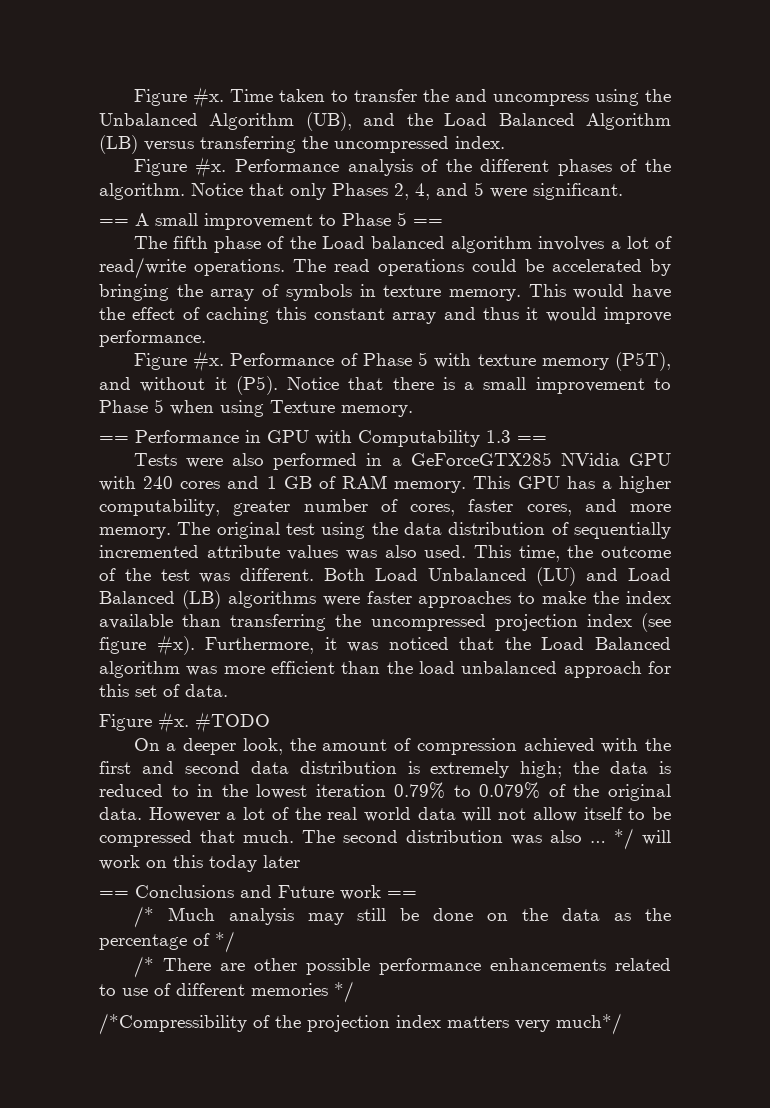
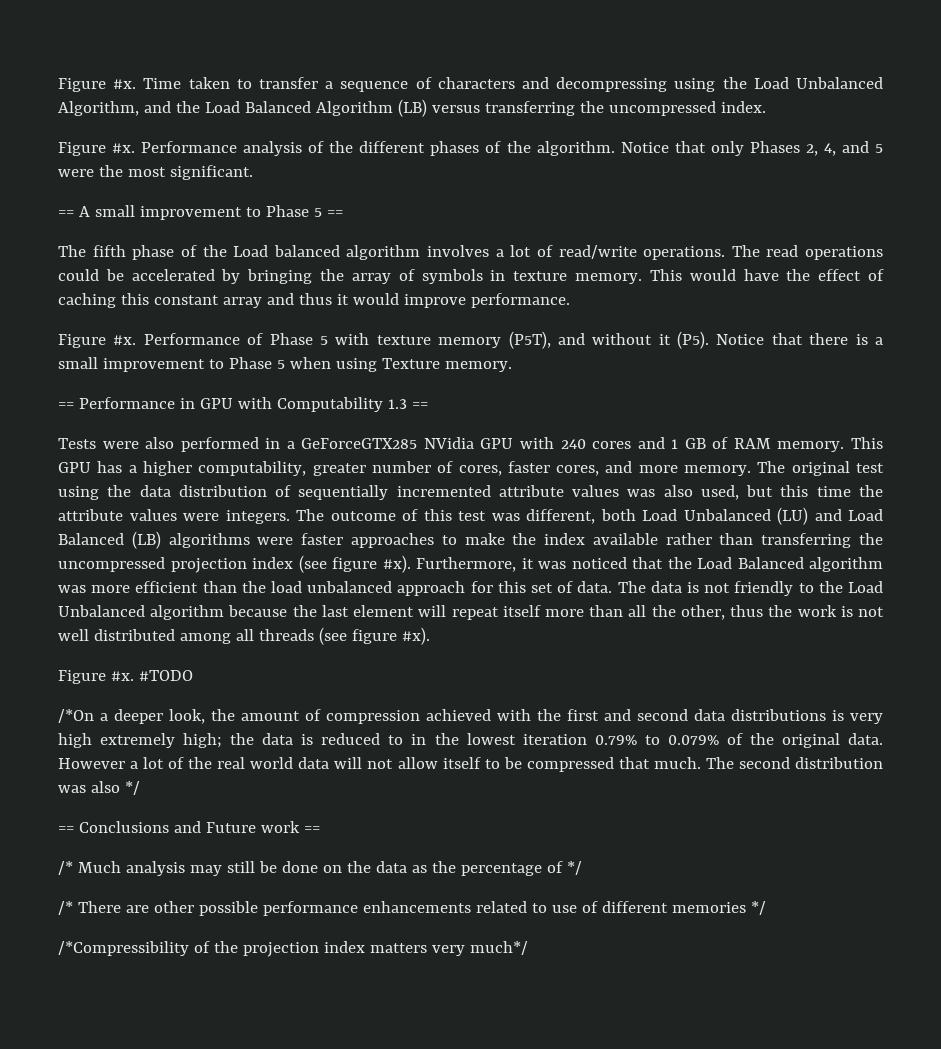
- Time taken to transfer the and uncompress using the Unbalanced Algorithm (UB), and the Load Balanced Algorithm (LB) versus transferring the uncompressed index.
+ Time taken to transfer a sequence of characters and decompressing using the Load Unbalanced Algorithm, and the Load Balanced Algorithm (LB) versus transferring the uncompressed index.
- Notice that only Phases 2, 4, and 5 were significant.
+ Notice that only Phases 2, 4, and 5 were the most significant.
- The original test using the data distribution of sequentially incremented attribute values was also used. This time, the outcome of the test was different. Both Load Unbalanced (LU) and Load Balanced (LB) algorithms were faster approaches to make the index available than transferring the uncompressed projection index (see figure #x).
+ The original test using the data distribution of sequentially incremented attribute values was also used, but this time the attribute values were integers. The outcome of this test was different, both Load Unbalanced (LU) and Load Balanced (LB) algorithms were faster approaches to make the index available rather than transferring the uncompressed projection index (see figure #x).
+ The data is not friendly to the Load Unbalanced algorithm because the last element will repeat itself more than all the other, thus the work is not well distributed among all threads (see figure #x).
- On a deeper look, the amount of compression achieved with the first and second data distribution is extremely high; the data is reduced to in the lowest iteration 0.79% to 0.079% of the original data.
+ /*On a deeper look, the amount of compression achieved with the first and second data distributions is very high extremely high; the data is reduced to in the lowest iteration 0.79% to 0.079% of the original data.
- The second distribution was also … */ will work on this today later
+ The second distribution was also */

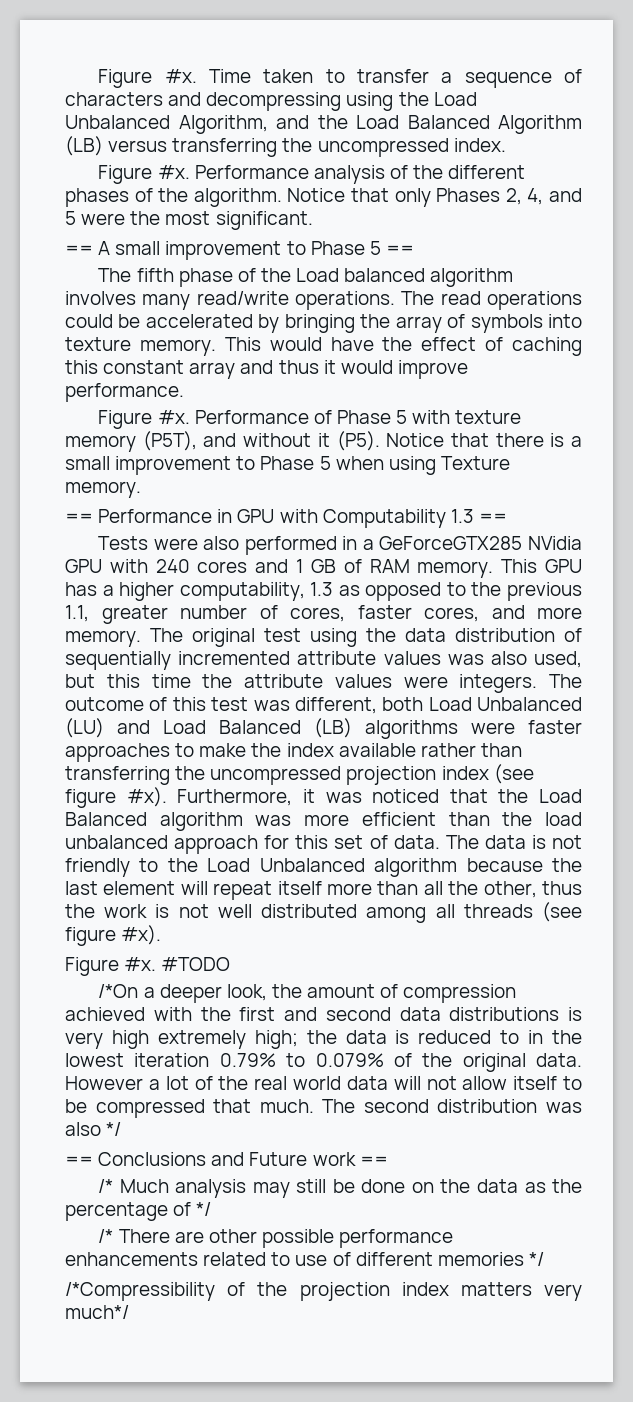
- The fifth phase of the Load balanced algorithm involves a lot of read/write operations.
+ The fifth phase of the Load balanced algorithm involves many read/write operations.
- The read operations could be accelerated by bringing the array of symbols in texture memory.
+ The read operations could be accelerated by bringing the array of symbols into texture memory.
- This GPU has a higher computability, greater number of cores, faster cores, and more memory.
+ This GPU has a higher computability, 1.3 as opposed to the previous 1.1, greater number of cores, faster cores, and more memory.

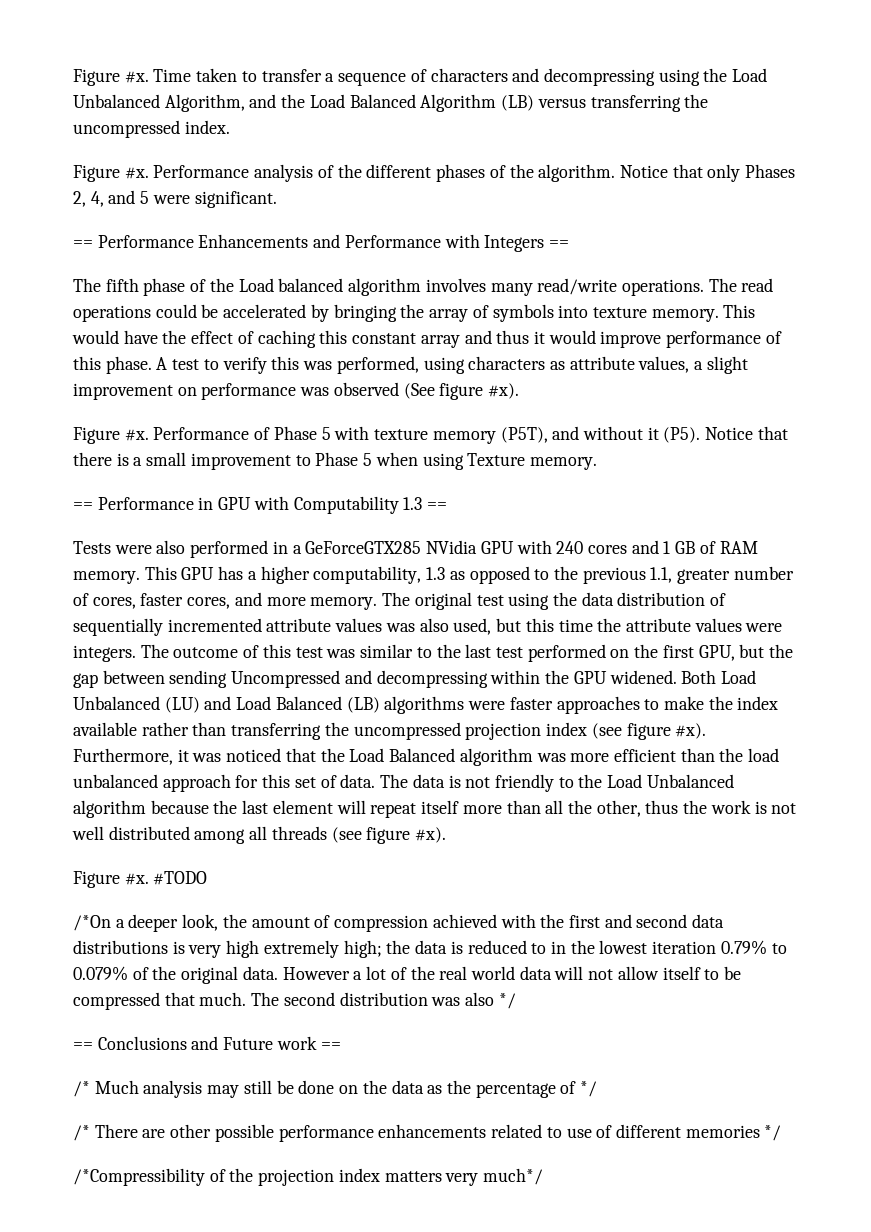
- Notice that only Phases 2, 4, and 5 were the most significant.
+ Notice that only Phases 2, 4, and 5 were significant.
- == A small improvement to Phase 5 ==
+ == Performance Enhancements and Performance with Integers ==
- This would have the effect of caching this constant array and thus it would improve performance.
+ This would have the effect of caching this constant array and thus it would improve performance of this phase. A test to verify this was performed, using characters as attribute values, a slight improvement on performance was observed (See figure #x).
- The outcome of this test was different, both Load Unbalanced (LU) and Load Balanced (LB) algorithms were faster approaches to make the index available rather than transferring the uncompressed projection index (see figure #x).
+ The outcome of this test was similar to the last test performed on the first GPU, but the gap between sending Uncompressed and decompressing within the GPU widened. Both Load Unbalanced (LU) and Load Balanced (LB) algorithms were faster approaches to make the index available rather than transferring the uncompressed projection index (see figure #x).

